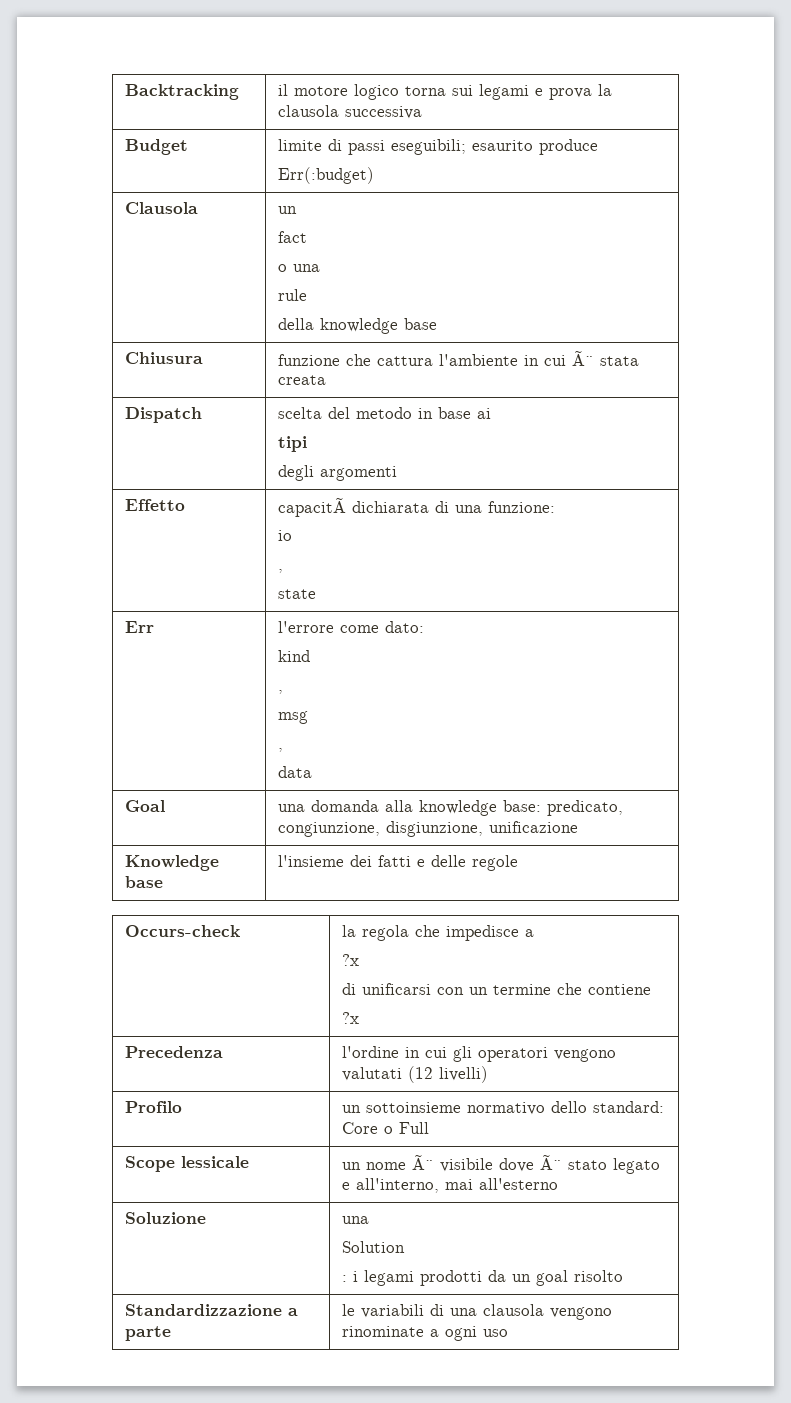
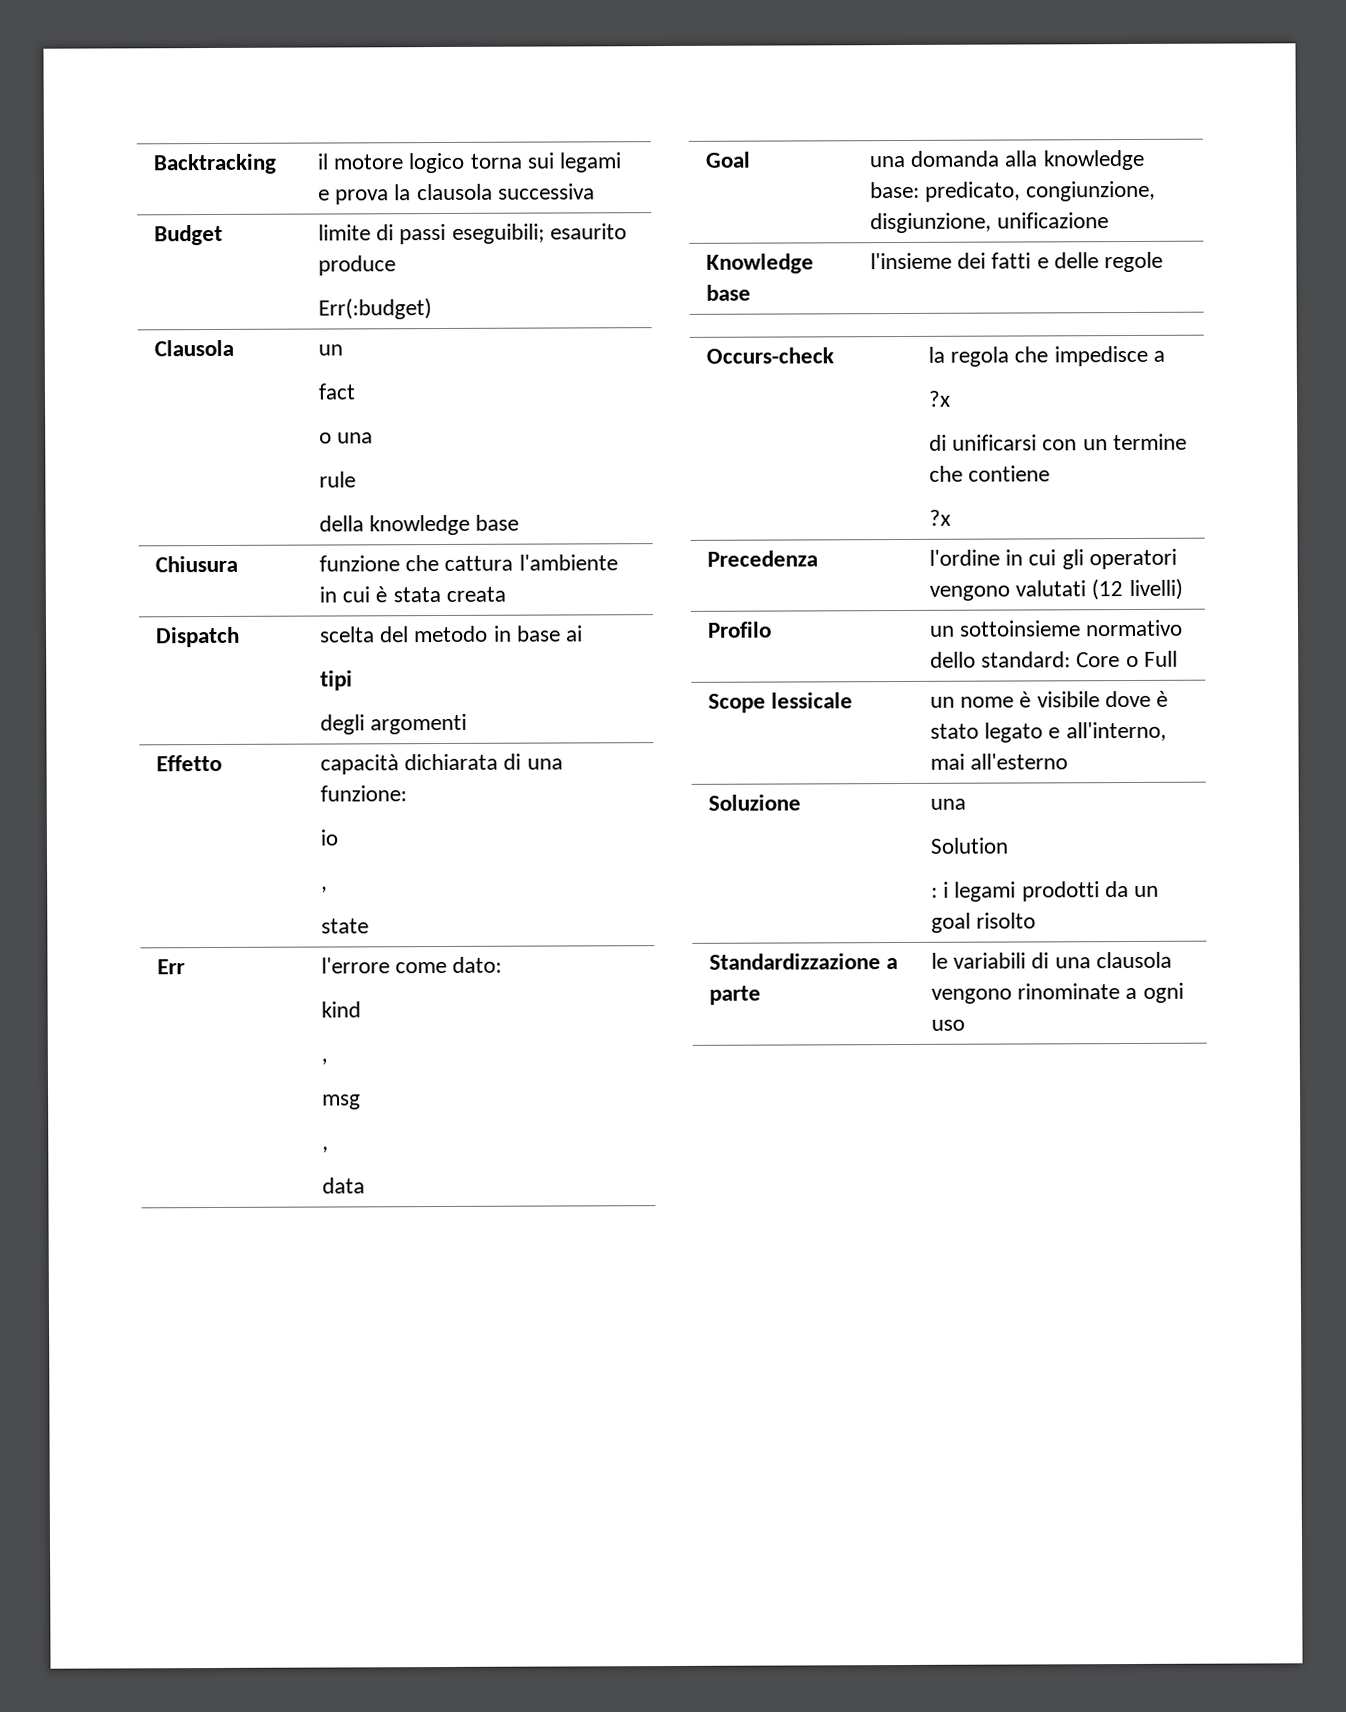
- Chiusura | funzione che cattura l'ambiente in cui Ã¨ stata creata
+ Chiusura | funzione che cattura l'ambiente in cui è stata creata
- Effetto | capacitÃ dichiarata di una funzione:
+ Effetto | capacità dichiarata di una funzione:
- Scope lessicale | un nome Ã¨ visibile dove Ã¨ stato legato e all'interno, mai all'esterno
+ Scope lessicale | un nome è visibile dove è stato legato e all'interno, mai all'esterno

